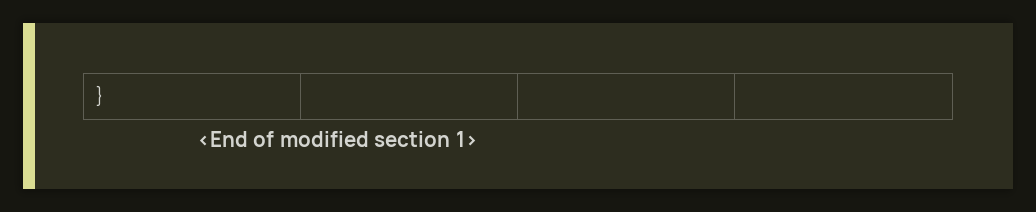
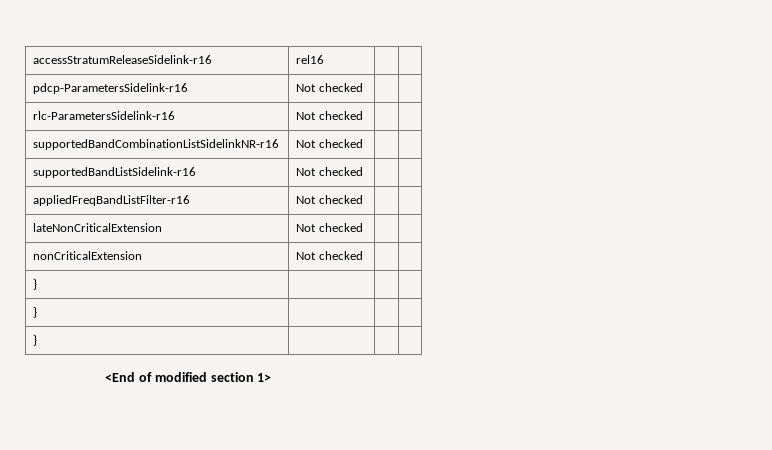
+ accessStratumReleaseSidelink-r16 | rel16 | |
+ pdcp-ParametersSidelink-r16 | Not checked | |
+ rlc-ParametersSidelink-r16 | Not checked | |
+ supportedBandCombinationListSidelinkNR-r16 | Not checked | |
+ supportedBandListSidelink-r16 | Not checked | |
+ appliedFreqBandListFilter-r16 | Not checked | |
+ lateNonCriticalExtension | Not checked | |
+ nonCriticalExtension | Not checked | |
+ } | | |
+ } | | |

